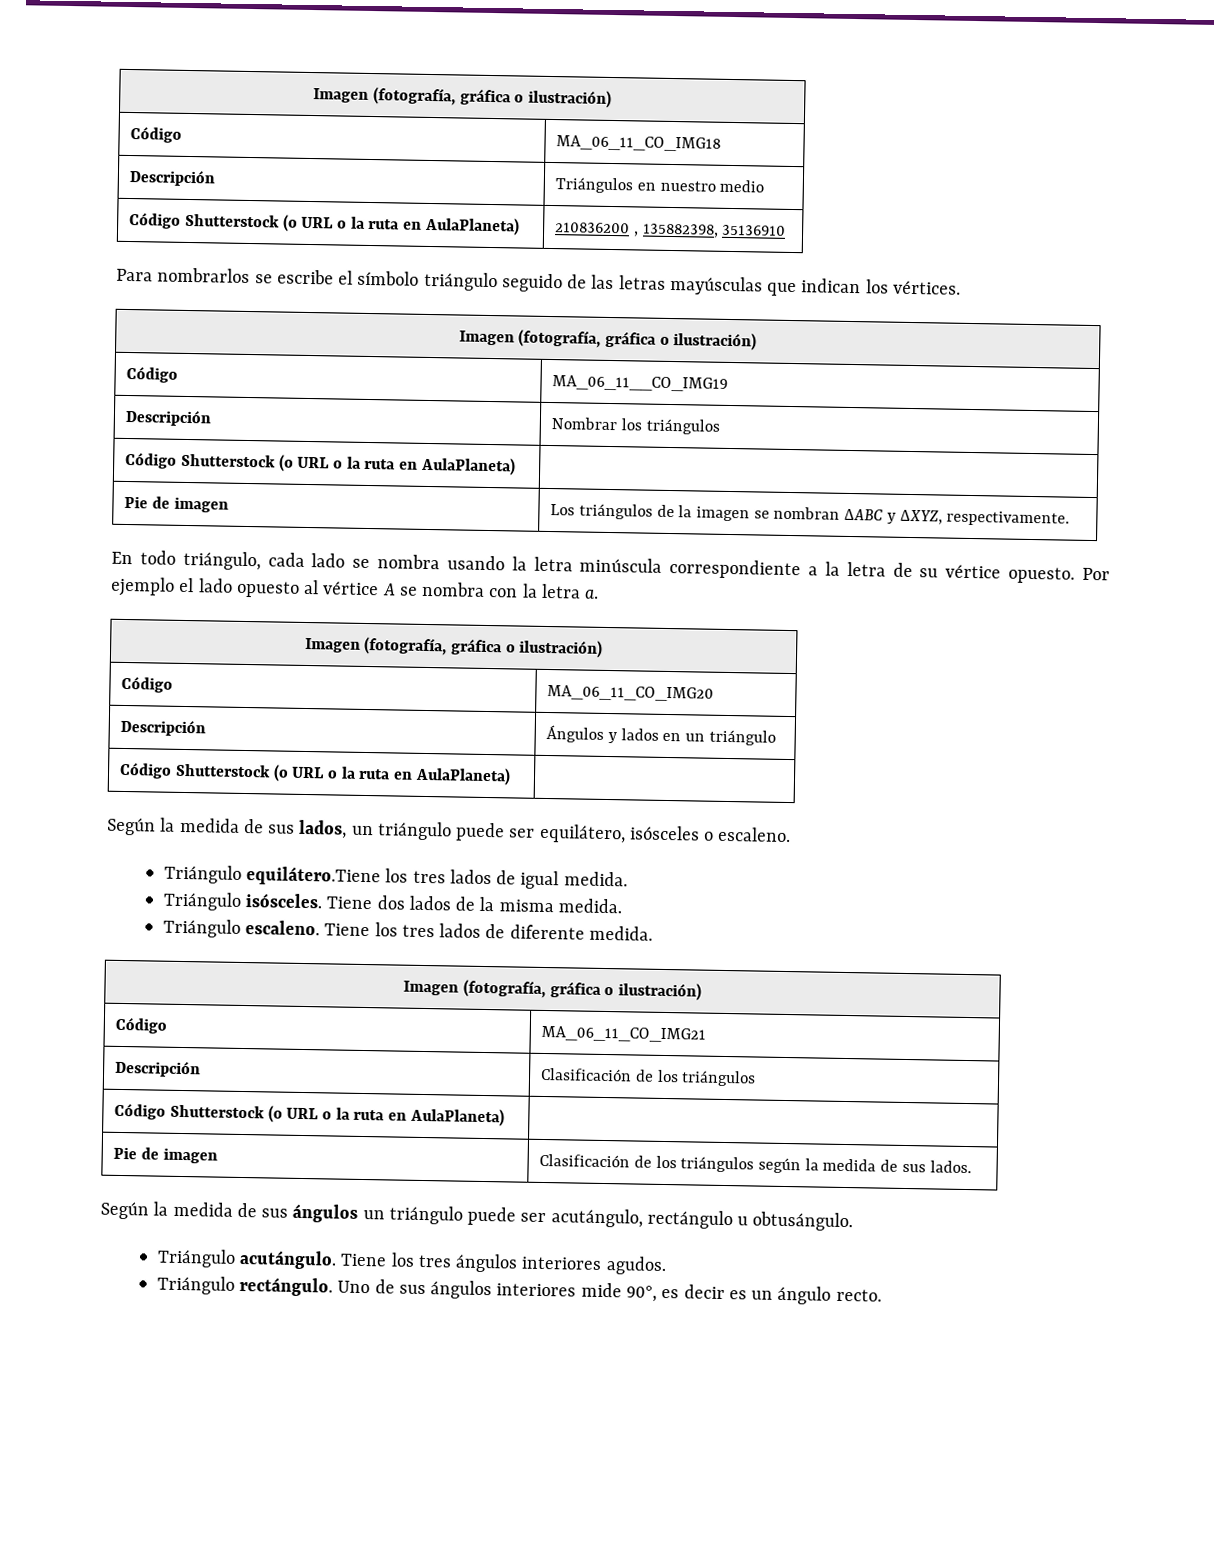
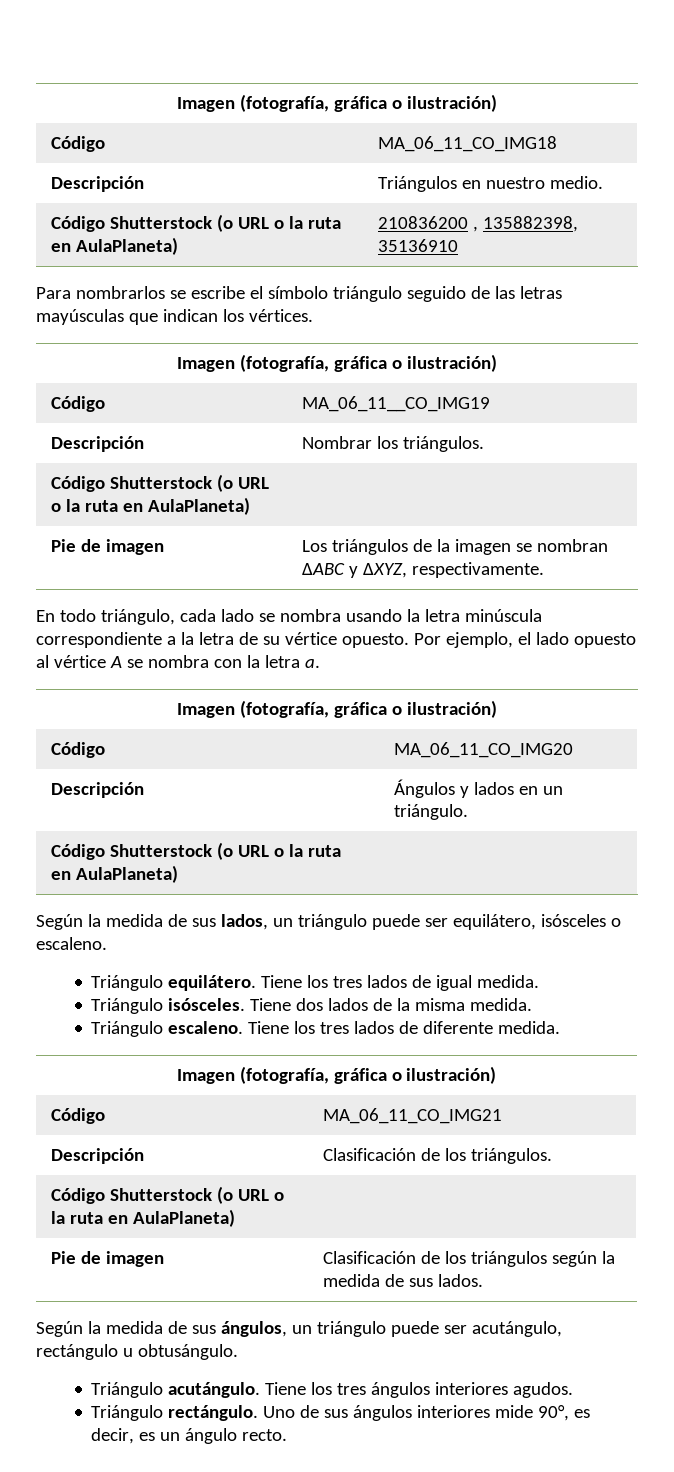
- Descripción | Triángulos en nuestro medio
+ Descripción | Triángulos en nuestro medio.
- Descripción | Nombrar los triángulos
+ Descripción | Nombrar los triángulos.
- Por ejemplo el lado opuesto al vértice A se nombra con la letra a.
+ Por ejemplo, el lado opuesto al vértice A se nombra con la letra a.
- Descripción | Ángulos y lados en un triángulo
+ Descripción | Ángulos y lados en un triángulo.
- Triángulo equilátero.Tiene los tres lados de igual medida.
+ Triángulo equilátero. Tiene los tres lados de igual medida.
- Descripción | Clasificación de los triángulos
+ Descripción | Clasificación de los triángulos.
- Según la medida de sus ángulos un triángulo puede ser acutángulo, rectángulo u obtusángulo.
+ Según la medida de sus ángulos, un triángulo puede ser acutángulo, rectángulo u obtusángulo.
- Uno de sus ángulos interiores mide 90°, es decir es un ángulo recto.
+ Uno de sus ángulos interiores mide 90°, es decir, es un ángulo recto.

